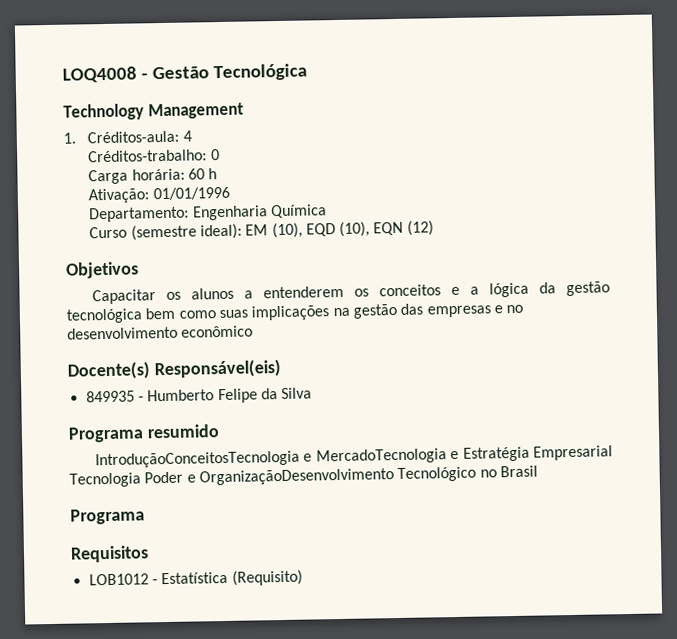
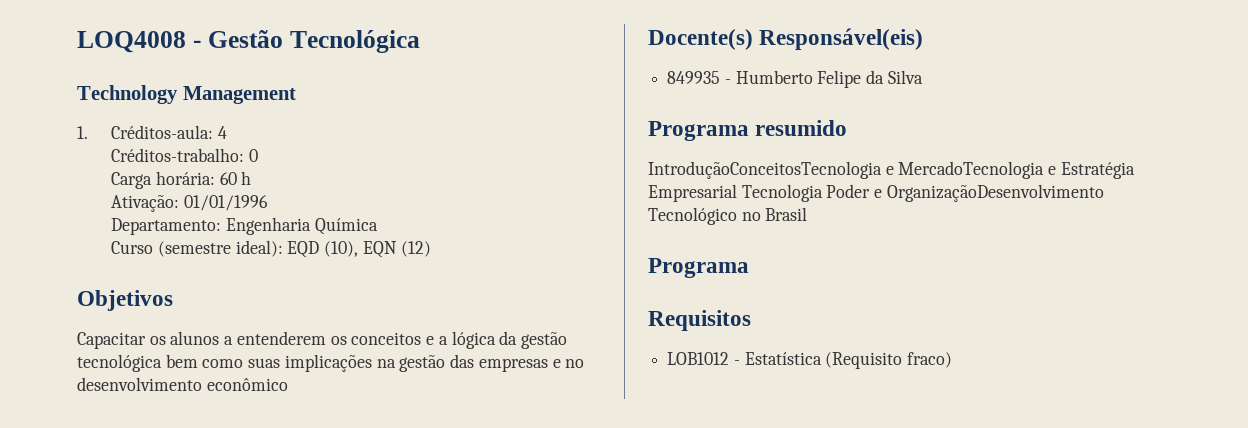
- Curso (semestre ideal): EM (10), EQD (10), EQN (12)
+ Curso (semestre ideal): EQD (10), EQN (12)
- LOB1012 - Estatística (Requisito)
+ LOB1012 - Estatística (Requisito fraco)

